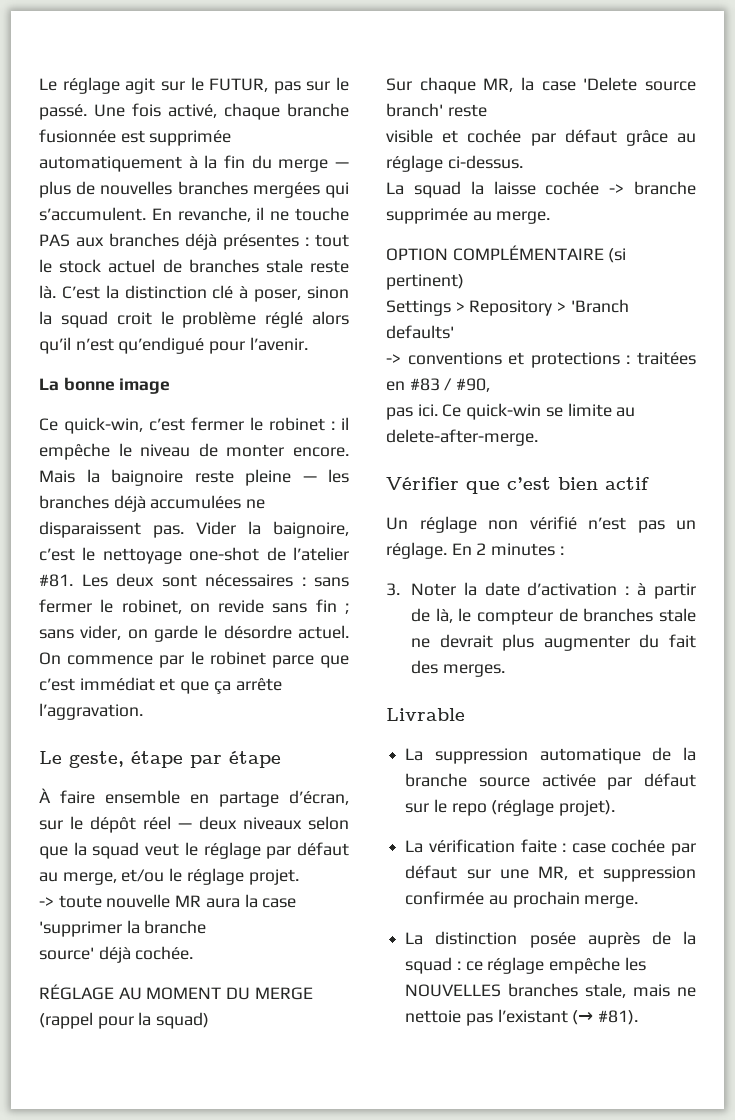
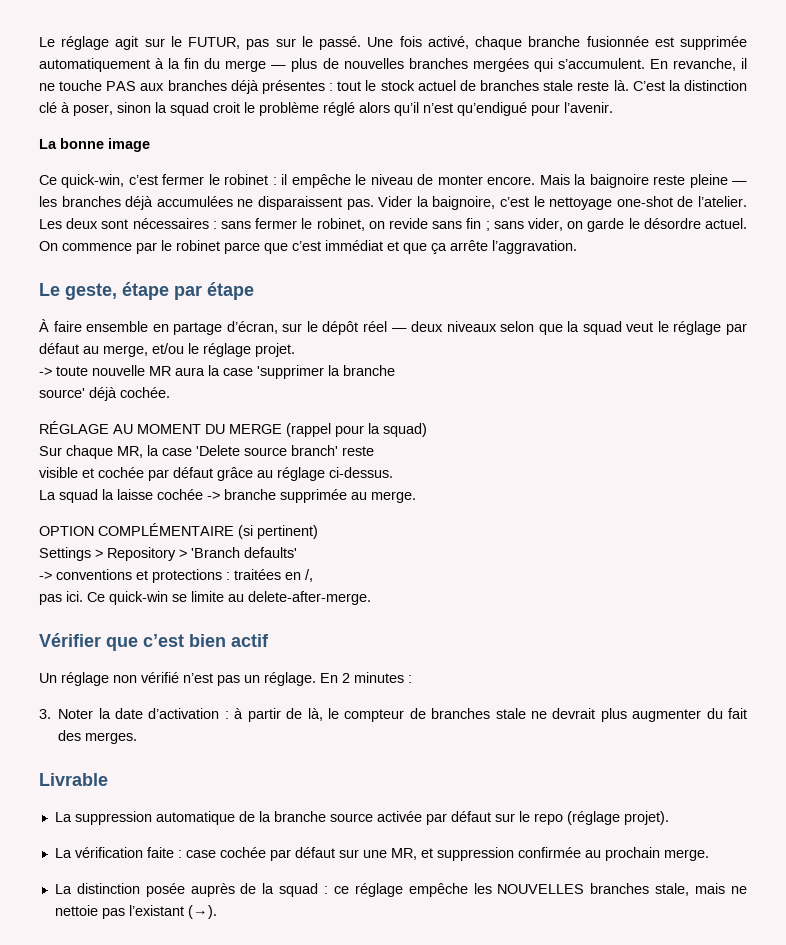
- Vider la baignoire, c’est le nettoyage one-shot de l’atelier #81.
+ Vider la baignoire, c’est le nettoyage one-shot de l’atelier.
- -> conventions et protections : traitées en #83 / #90,
+ -> conventions et protections : traitées en /,
- La distinction posée auprès de la squad : ce réglage empêche les NOUVELLES branches stale, mais ne nettoie pas l’existant (→ #81).
+ La distinction posée auprès de la squad : ce réglage empêche les NOUVELLES branches stale, mais ne nettoie pas l’existant (→).

